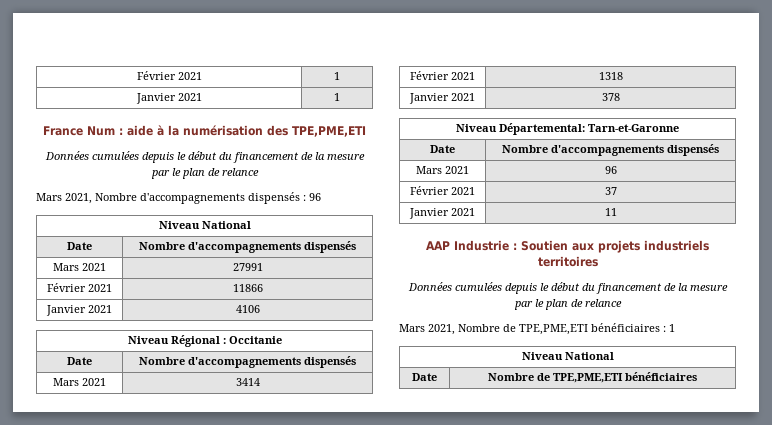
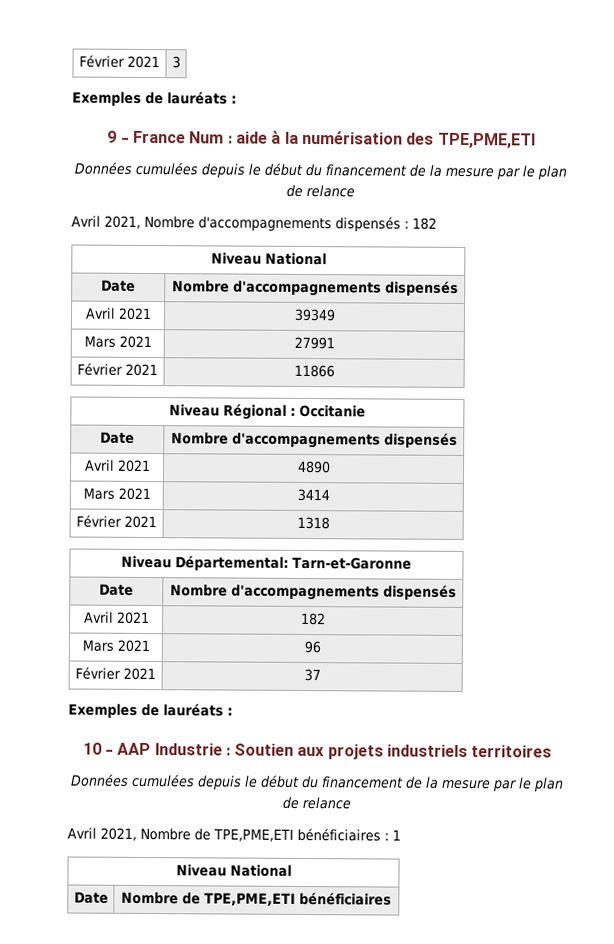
- Février 2021 | 1
- Janvier 2021 | 1
- France Num : aide à la numérisation des TPE,PME,ETI
+ Février 2021 | 3
+ Exemples de lauréats :
+ 9 - France Num : aide à la numérisation des TPE,PME,ETI
- Mars 2021, Nombre d'accompagnements dispensés : 96
+ Avril 2021, Nombre d'accompagnements dispensés : 182
+ Avril 2021 | 39349
- Janvier 2021 | 4106
+ Avril 2021 | 4890
- Janvier 2021 | 378
+ Avril 2021 | 182
  Février 2021 | 37
- Janvier 2021 | 11
- AAP Industrie : Soutien aux projets industriels territoires
+ Exemples de lauréats :
+ 10 - AAP Industrie : Soutien aux projets industriels territoires
- Mars 2021, Nombre de TPE,PME,ETI bénéficiaires : 1
+ Avril 2021, Nombre de TPE,PME,ETI bénéficiaires : 1

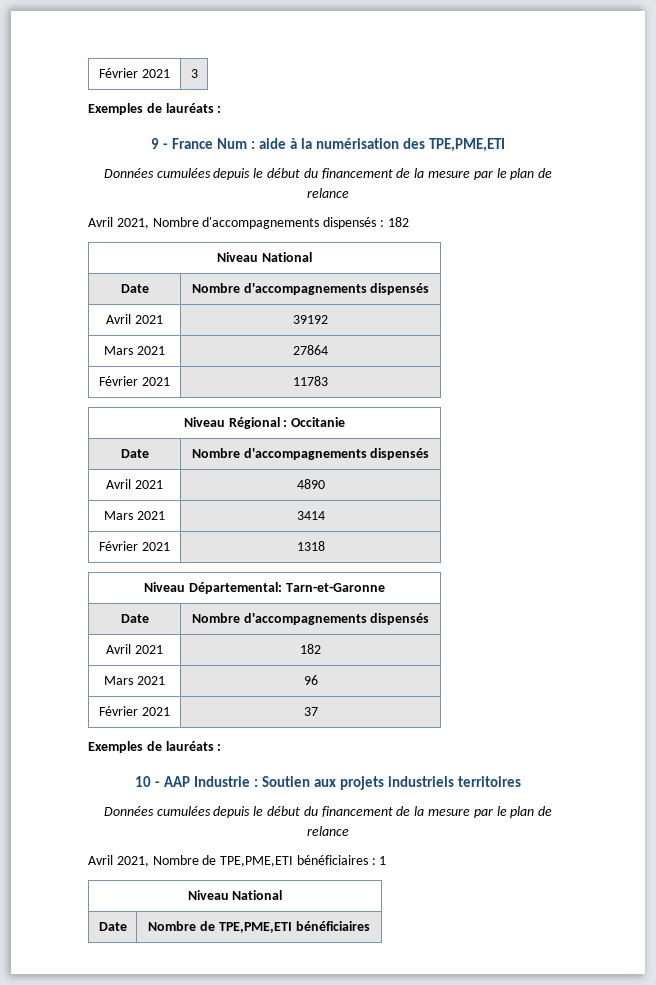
- Avril 2021 | 39349
- Mars 2021 | 27991
- Février 2021 | 11866
+ Avril 2021 | 39192
+ Mars 2021 | 27864
+ Février 2021 | 11783

